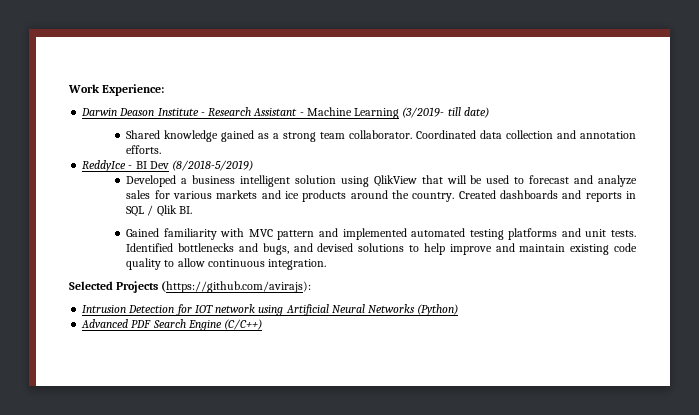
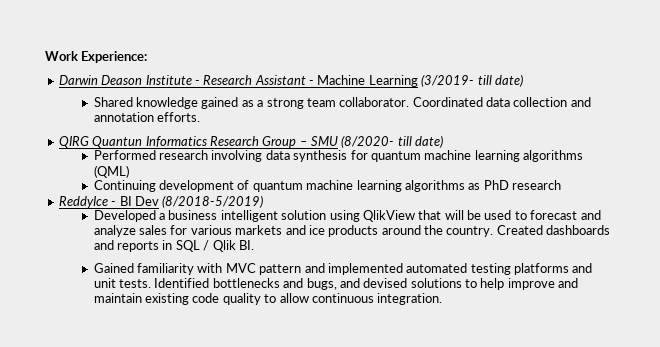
+ QIRG Quantun Informatics Research Group – SMU (8/2020- till date)
+ Performed research involving data synthesis for quantum machine learning algorithms (QML)
+ Continuing development of quantum machine learning algorithms as PhD research
- Selected Projects (https://github.com/avirajs):
- Intrusion Detection for IOT network using Artificial Neural Networks (Python)
- Advanced PDF Search Engine (C/C++)

